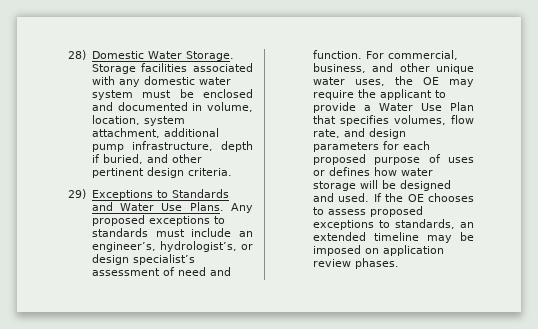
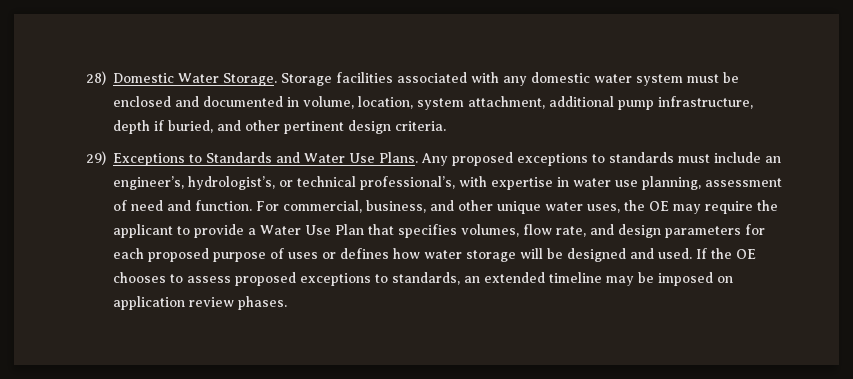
- Any proposed exceptions to standards must include an engineer’s, hydrologist’s, or design specialist’s assessment of need and function.
+ Any proposed exceptions to standards must include an engineer’s, hydrologist’s, or technical professional’s, with expertise in water use planning, assessment of need and function.

